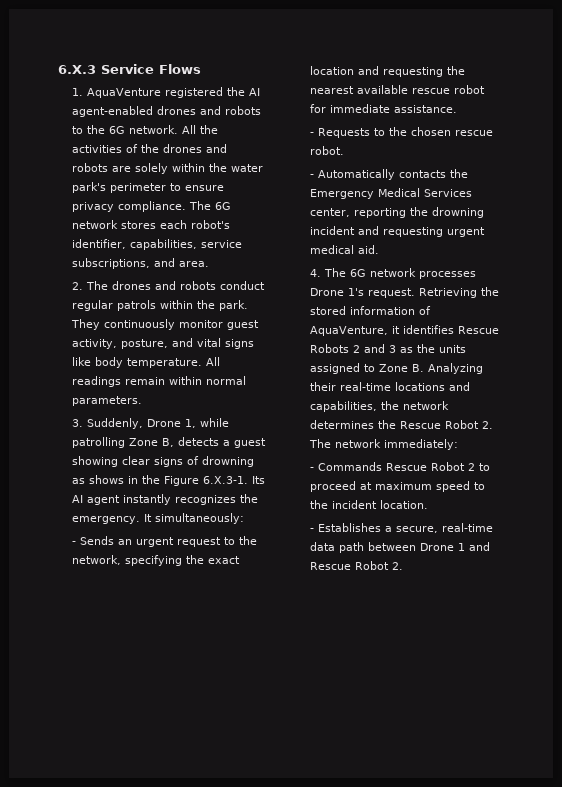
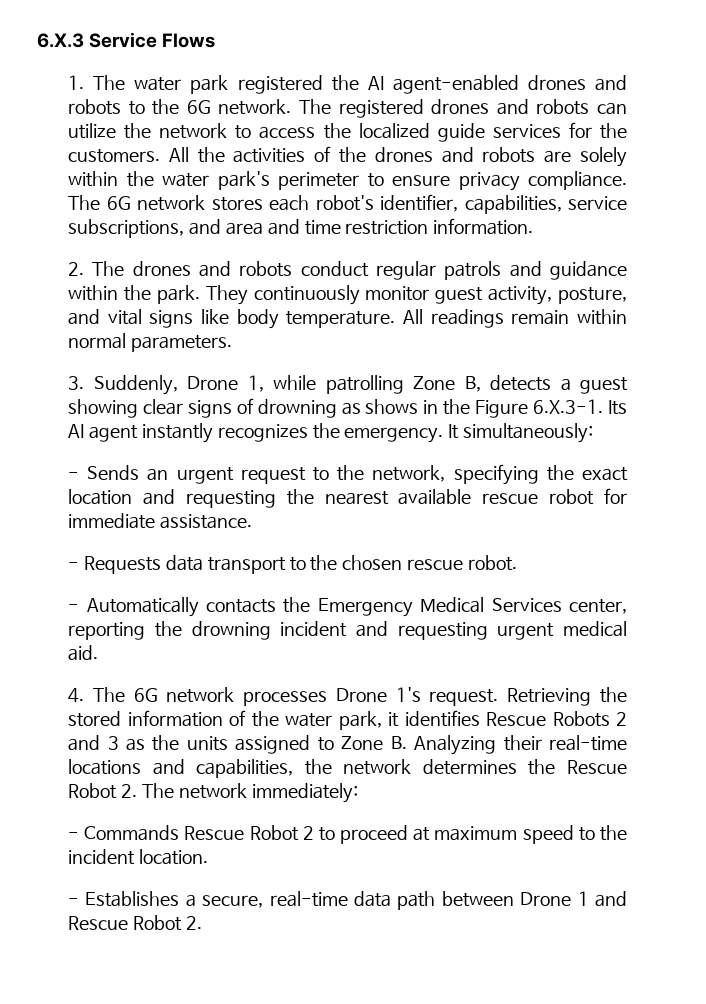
- 1. AquaVenture registered the AI agent-enabled drones and robots to the 6G network.
+ 1. The water park registered the AI agent-enabled drones and robots to the 6G network.
+ The registered drones and robots can utilize the network to access the localized guide services for the customers.
- The 6G network stores each robot's identifier, capabilities, service subscriptions, and area.
+ The 6G network stores each robot's identifier, capabilities, service subscriptions, and area and time restriction information.
- 2. The drones and robots conduct regular patrols within the park.
+ 2. The drones and robots conduct regular patrols and guidance within the park.
- - Requests to the chosen rescue robot.
+ - Requests data transport to the chosen rescue robot.
- Retrieving the stored information of AquaVenture, it identifies Rescue Robots 2 and 3 as the units assigned to Zone B. Analyzing their real-time locations and capabilities, the network determines the Rescue Robot 2. The network immediately:
+ Retrieving the stored information of the water park, it identifies Rescue Robots 2 and 3 as the units assigned to Zone B. Analyzing their real-time locations and capabilities, the network determines the Rescue Robot 2. The network immediately:

